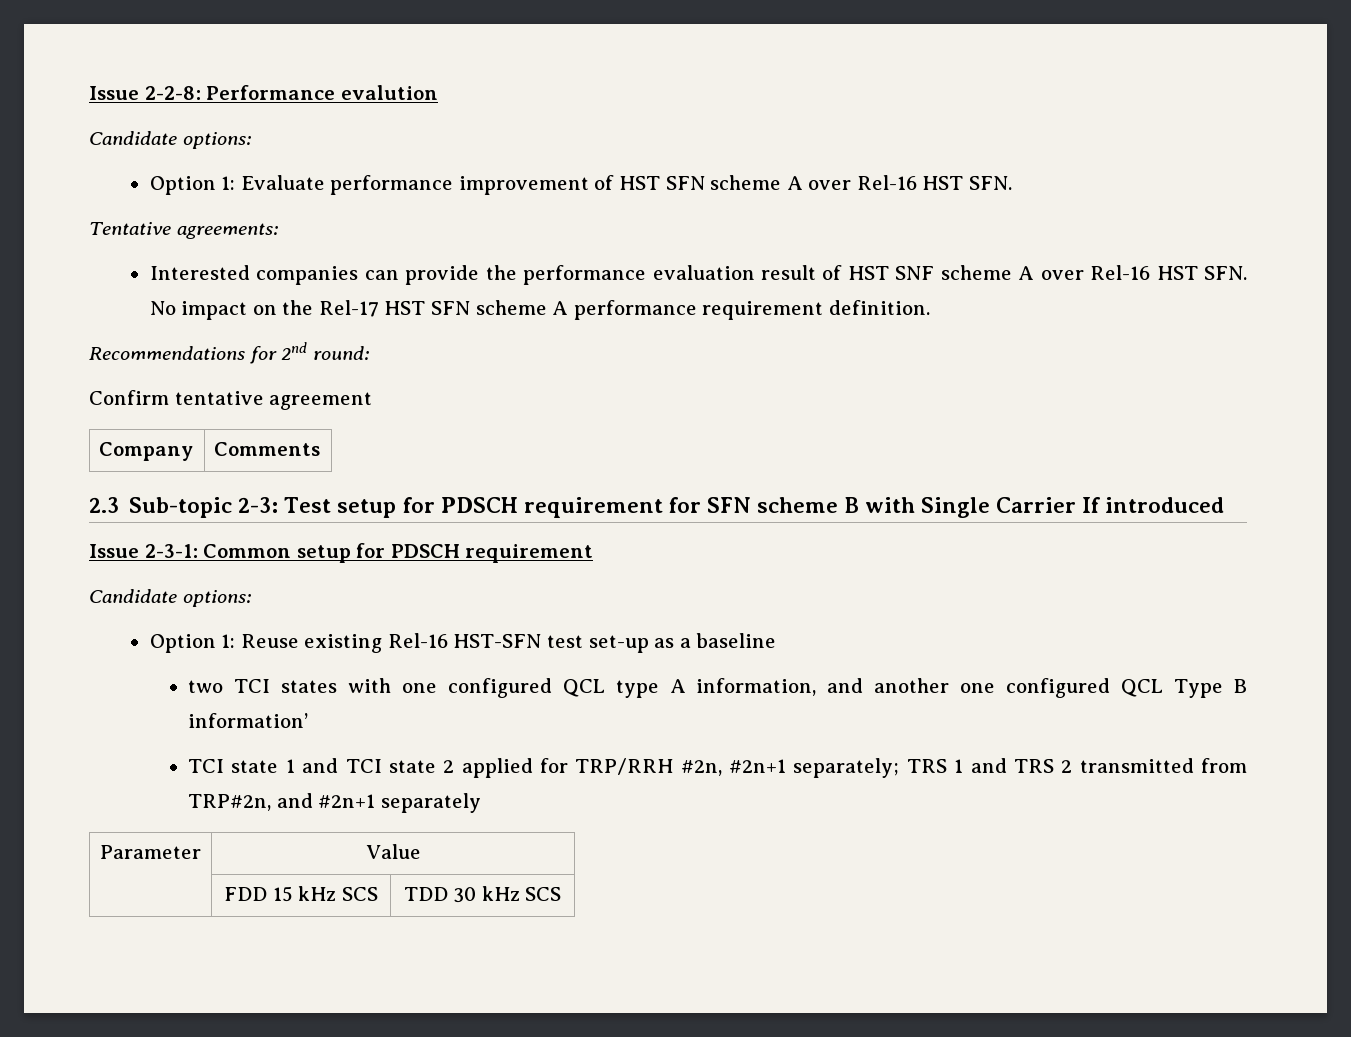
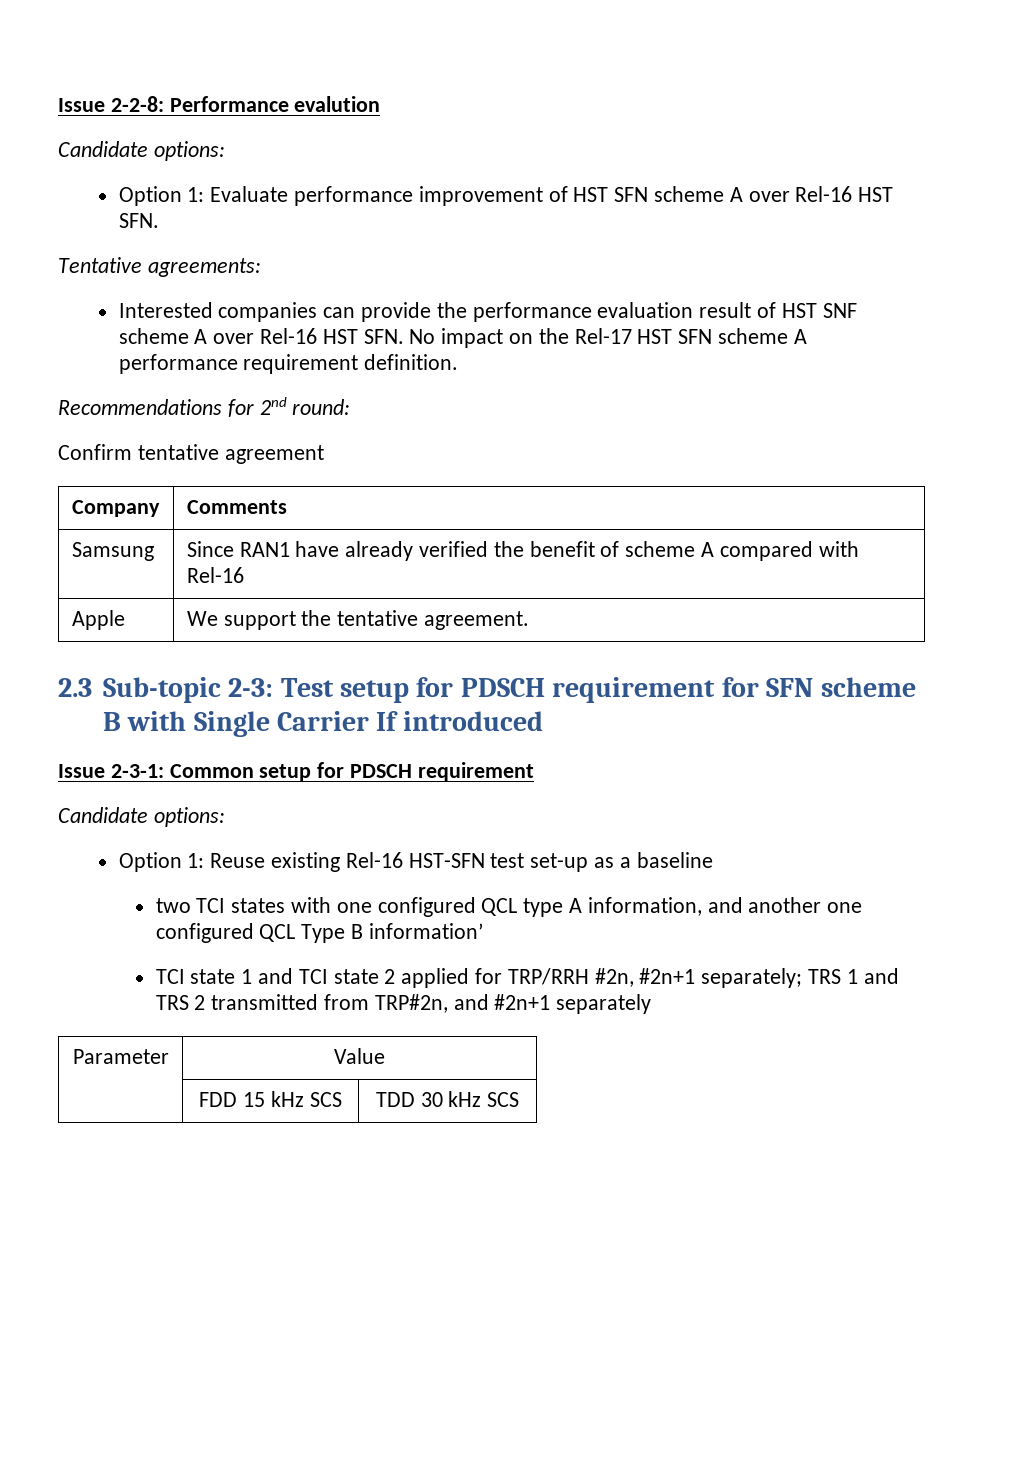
+ Samsung | Since RAN1 have already verified the benefit of scheme A compared with Rel-16
+ Apple | We support the tentative agreement.

